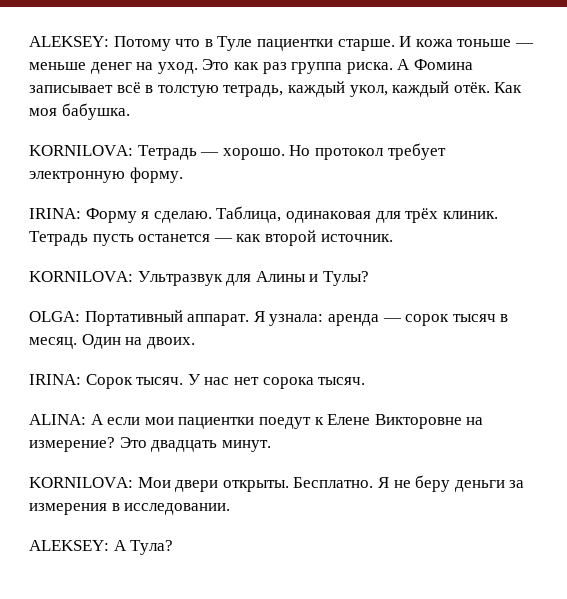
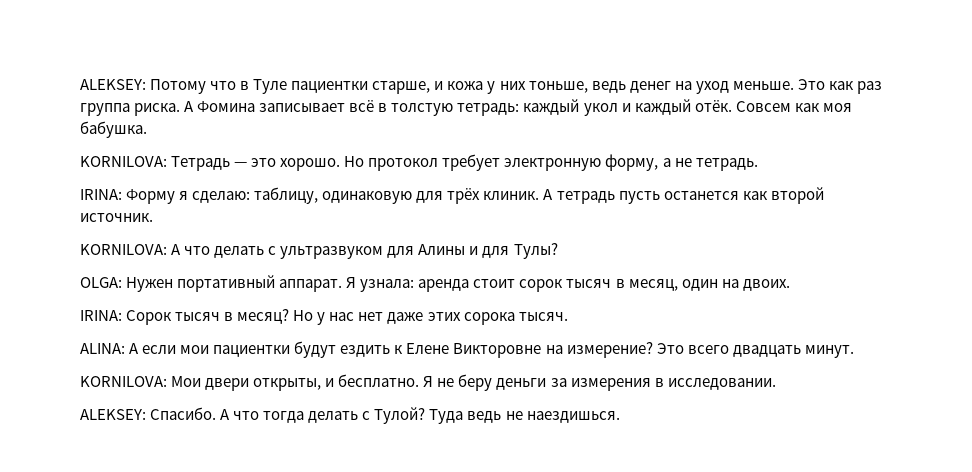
- ALEKSEY: Потому что в Туле пациентки старше. И кожа тоньше — меньше денег на уход.
+ ALEKSEY: Потому что в Туле пациентки старше, и кожа у них тоньше, ведь денег на уход меньше.
- А Фомина записывает всё в толстую тетрадь, каждый укол, каждый отёк. Как моя бабушка.
+ А Фомина записывает всё в толстую тетрадь: каждый укол и каждый отёк. Совсем как моя бабушка.
- KORNILOVA: Тетрадь — хорошо.
+ KORNILOVA: Тетрадь — это хорошо.
- Но протокол требует электронную форму.
+ Но протокол требует электронную форму, а не тетрадь.
- IRINA: Форму я сделаю. Таблица, одинаковая для трёх клиник.
+ IRINA: Форму я сделаю: таблицу, одинаковую для трёх клиник.
- Тетрадь пусть останется — как второй источник.
+ А тетрадь пусть останется как второй источник.
- KORNILOVA: Ультразвук для Алины и Тулы?
+ KORNILOVA: А что делать с ультразвуком для Алины и для Тулы?
- OLGA: Портативный аппарат.
+ OLGA: Нужен портативный аппарат.
- Я узнала: аренда — сорок тысяч в месяц. Один на двоих.
+ Я узнала: аренда стоит сорок тысяч в месяц, один на двоих.
- IRINA: Сорок тысяч. У нас нет сорока тысяч.
+ IRINA: Сорок тысяч в месяц? Но у нас нет даже этих сорока тысяч.
- ALINA: А если мои пациентки поедут к Елене Викторовне на измерение?
+ ALINA: А если мои пациентки будут ездить к Елене Викторовне на измерение?
- Это двадцать минут.
+ Это всего двадцать минут.
- KORNILOVA: Мои двери открыты. Бесплатно.
+ KORNILOVA: Мои двери открыты, и бесплатно.
- ALEKSEY: А Тула?
+ ALEKSEY: Спасибо. А что тогда делать с Тулой? Туда ведь не наездишься.

